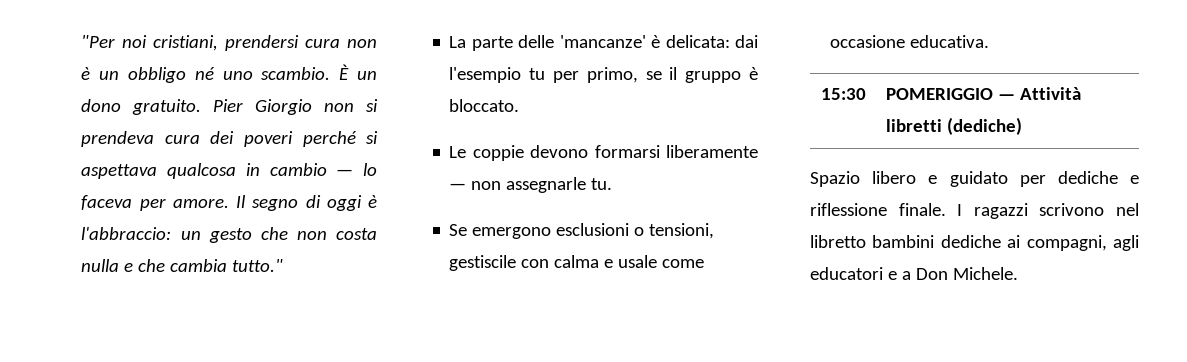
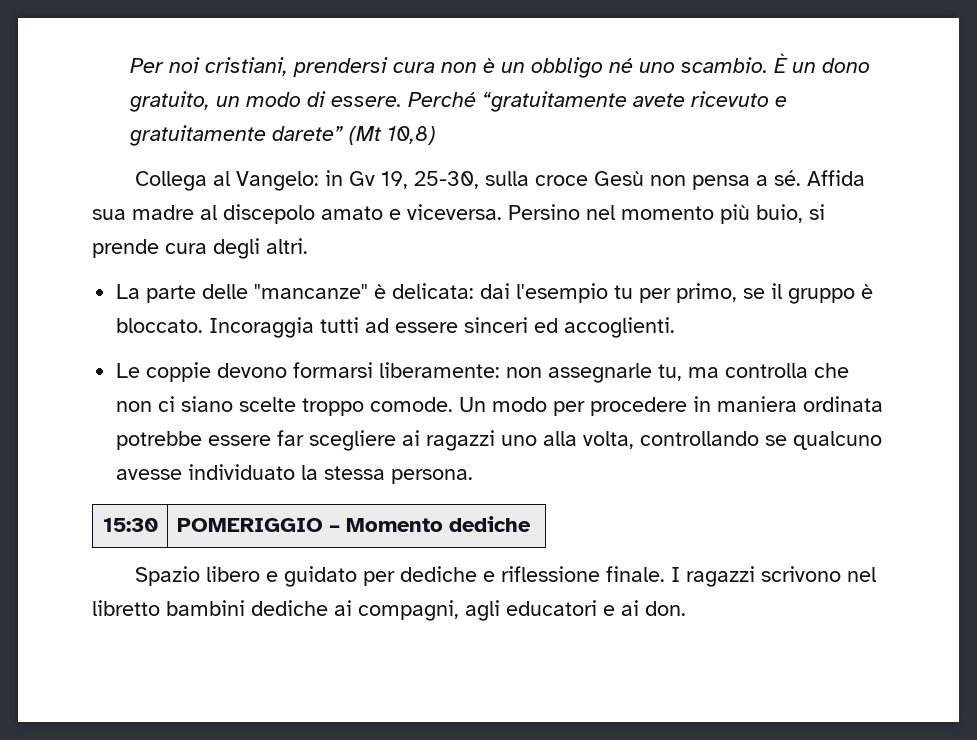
- "Per noi cristiani, prendersi cura non è un obbligo né uno scambio.
+ Per noi cristiani, prendersi cura non è un obbligo né uno scambio.
- È un dono gratuito. Pier Giorgio non si prendeva cura dei poveri perché si aspettava qualcosa in cambio — lo faceva per amore. Il segno di oggi è l'abbraccio: un gesto che non costa nulla e che cambia tutto."
+ È un dono gratuito, un modo di essere. Perché “gratuitamente avete ricevuto e gratuitamente darete” (Mt 10,8)
+ Collega al Vangelo: in Gv 19, 25-30, sulla croce Gesù non pensa a sé. Affida sua madre al discepolo amato e viceversa. Persino nel momento più buio, si prende cura degli altri.
- La parte delle 'mancanze' è delicata: dai l'esempio tu per primo, se il gruppo è bloccato.
- Le coppie devono formarsi liberamente — non assegnarle tu.
- Se emergono esclusioni o tensioni, gestiscile con calma e usale come occasione educativa.
- 15:30 | POMERIGGIO — Attività libretti (dediche)
+ La parte delle "mancanze" è delicata: dai l'esempio tu per primo, se il gruppo è bloccato. Incoraggia tutti ad essere sinceri ed accoglienti.
+ Le coppie devono formarsi liberamente: non assegnarle tu, ma controlla che non ci siano scelte troppo comode. Un modo per procedere in maniera ordinata potrebbe essere far scegliere ai ragazzi uno alla volta, controllando se qualcuno avesse individuato la stessa persona.
+ 15:30 | POMERIGGIO – Momento dediche
- I ragazzi scrivono nel libretto bambini dediche ai compagni, agli educatori e a Don Michele.
+ I ragazzi scrivono nel libretto bambini dediche ai compagni, agli educatori e ai don.

